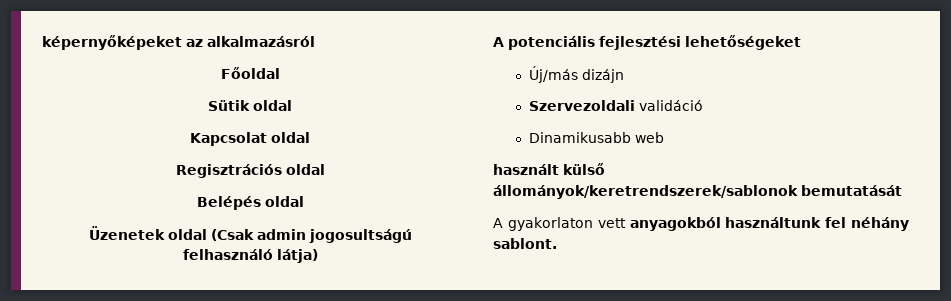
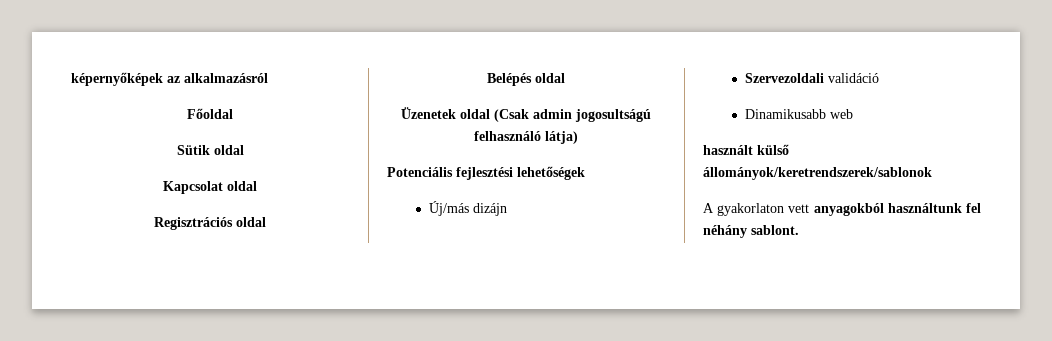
- képernyőképeket az alkalmazásról
+ képernyőképek az alkalmazásról
- A potenciális fejlesztési lehetőségeket
+ Potenciális fejlesztési lehetőségek
- használt külső állományok/keretrendszerek/sablonok bemutatását
+ használt külső állományok/keretrendszerek/sablonok

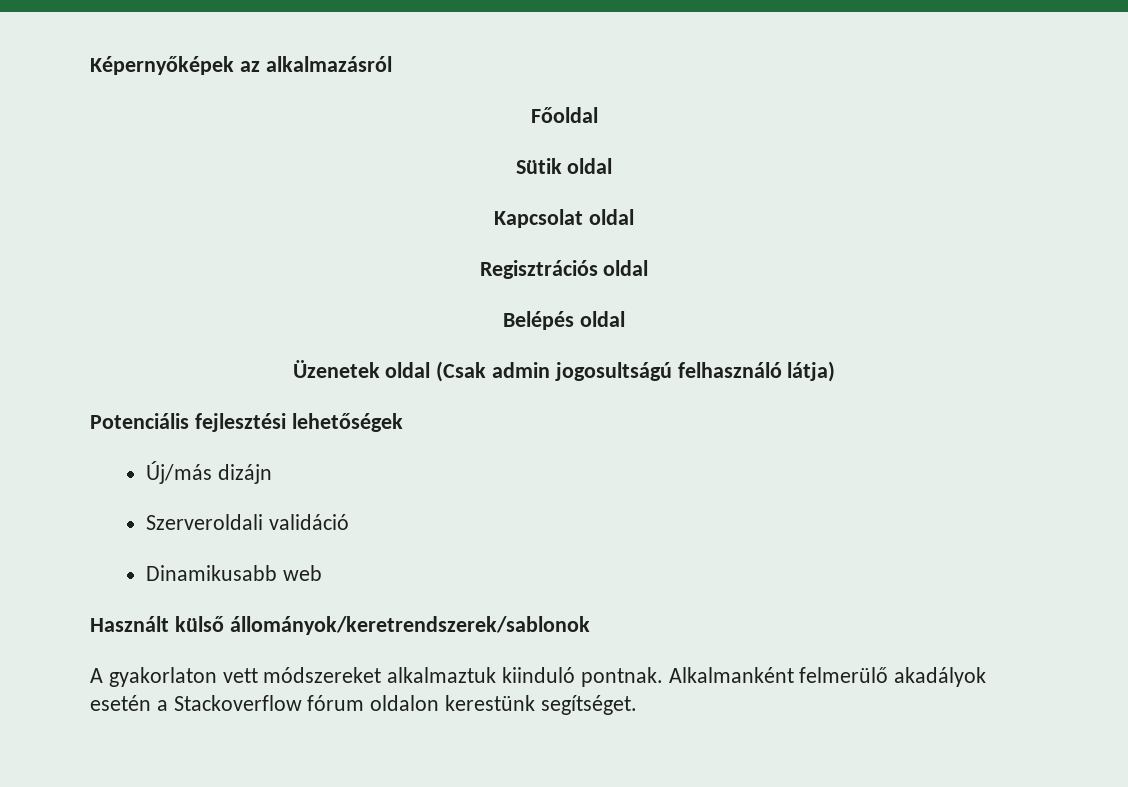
- képernyőképek az alkalmazásról
+ Képernyőképek az alkalmazásról
- Szervezoldali validáció
+ Szerveroldali validáció
- használt külső állományok/keretrendszerek/sablonok
+ Használt külső állományok/keretrendszerek/sablonok
- A gyakorlaton vett anyagokból használtunk fel néhány sablont.
+ A gyakorlaton vett módszereket alkalmaztuk kiinduló pontnak. Alkalmanként felmerülő akadályok esetén a Stackoverflow fórum oldalon kerestünk segítséget.

